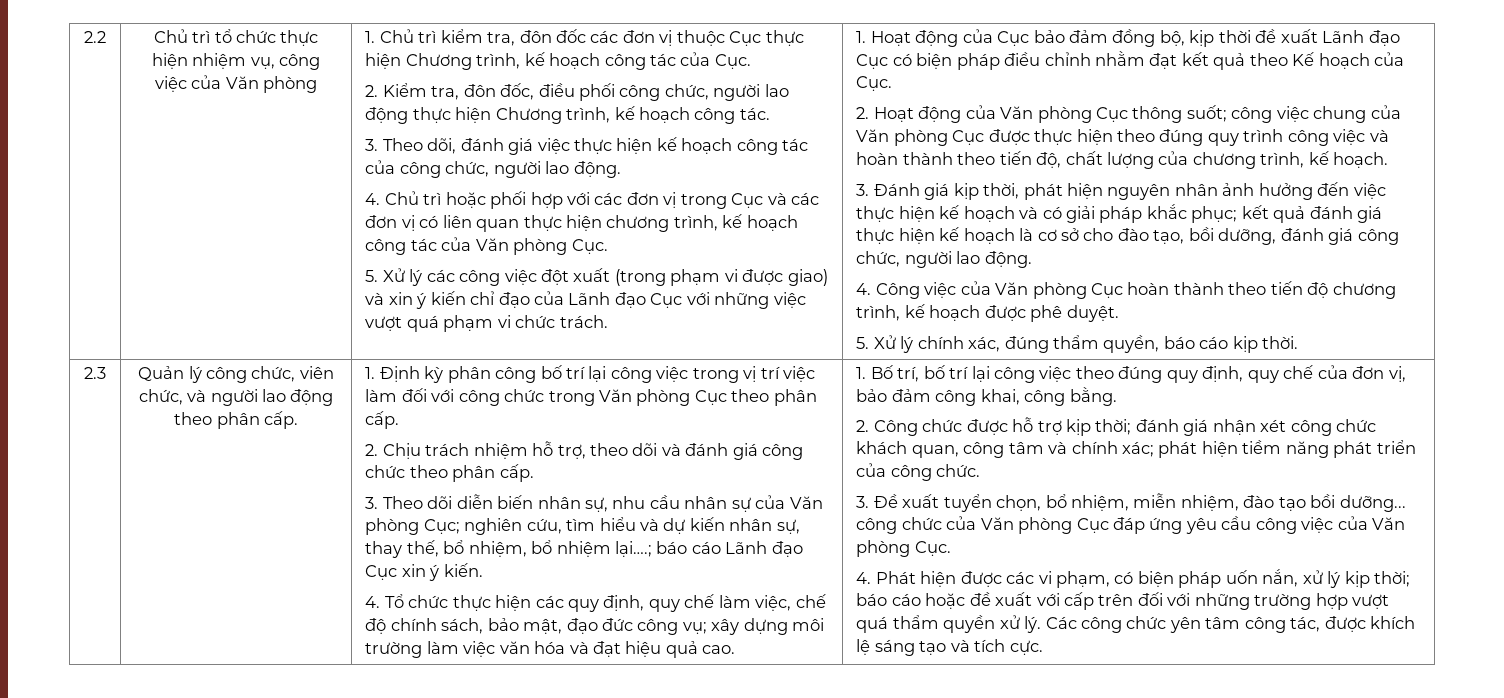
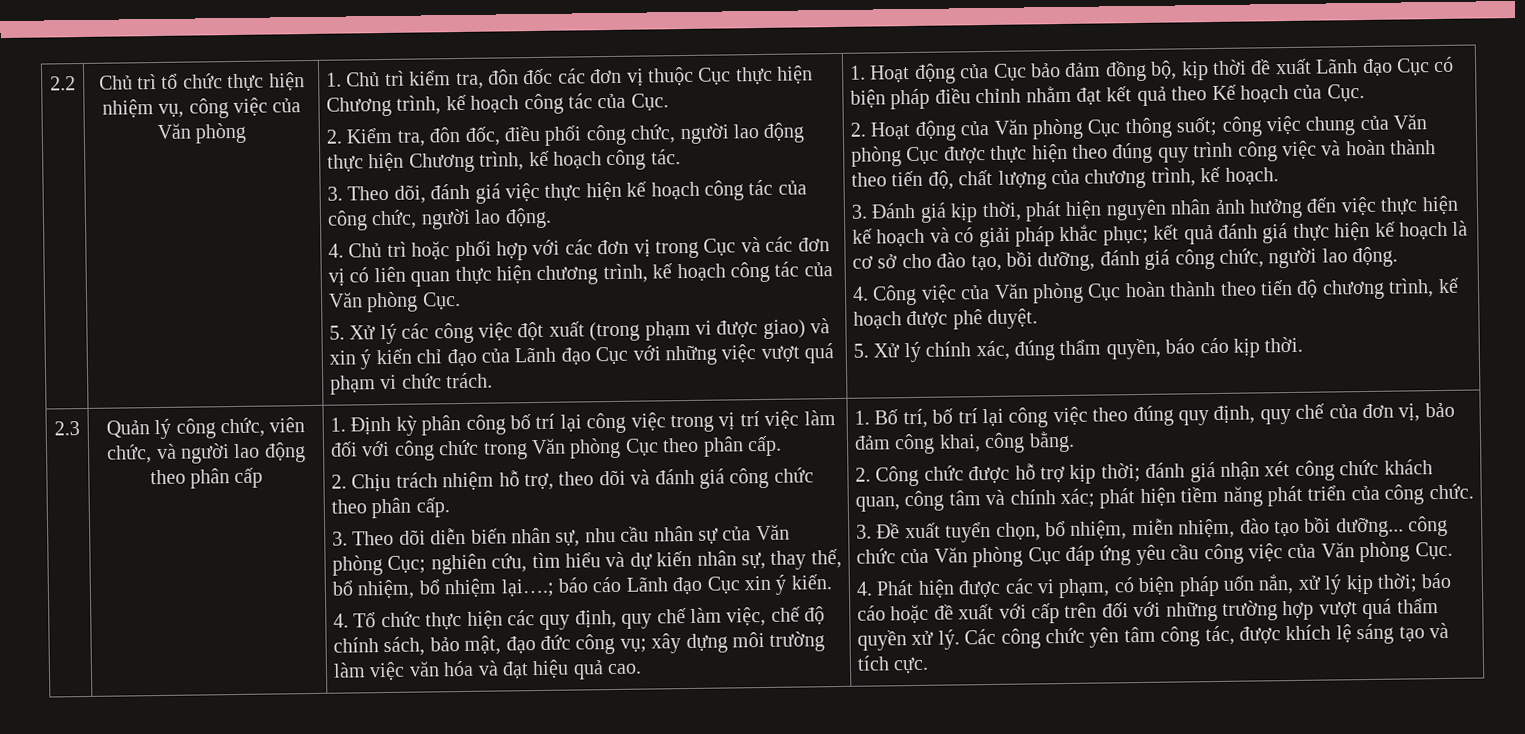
- Quản lý công chức, viên chức, và người lao động theo phân cấp.
+ Quản lý công chức, viên chức, và người lao động theo phân cấp

